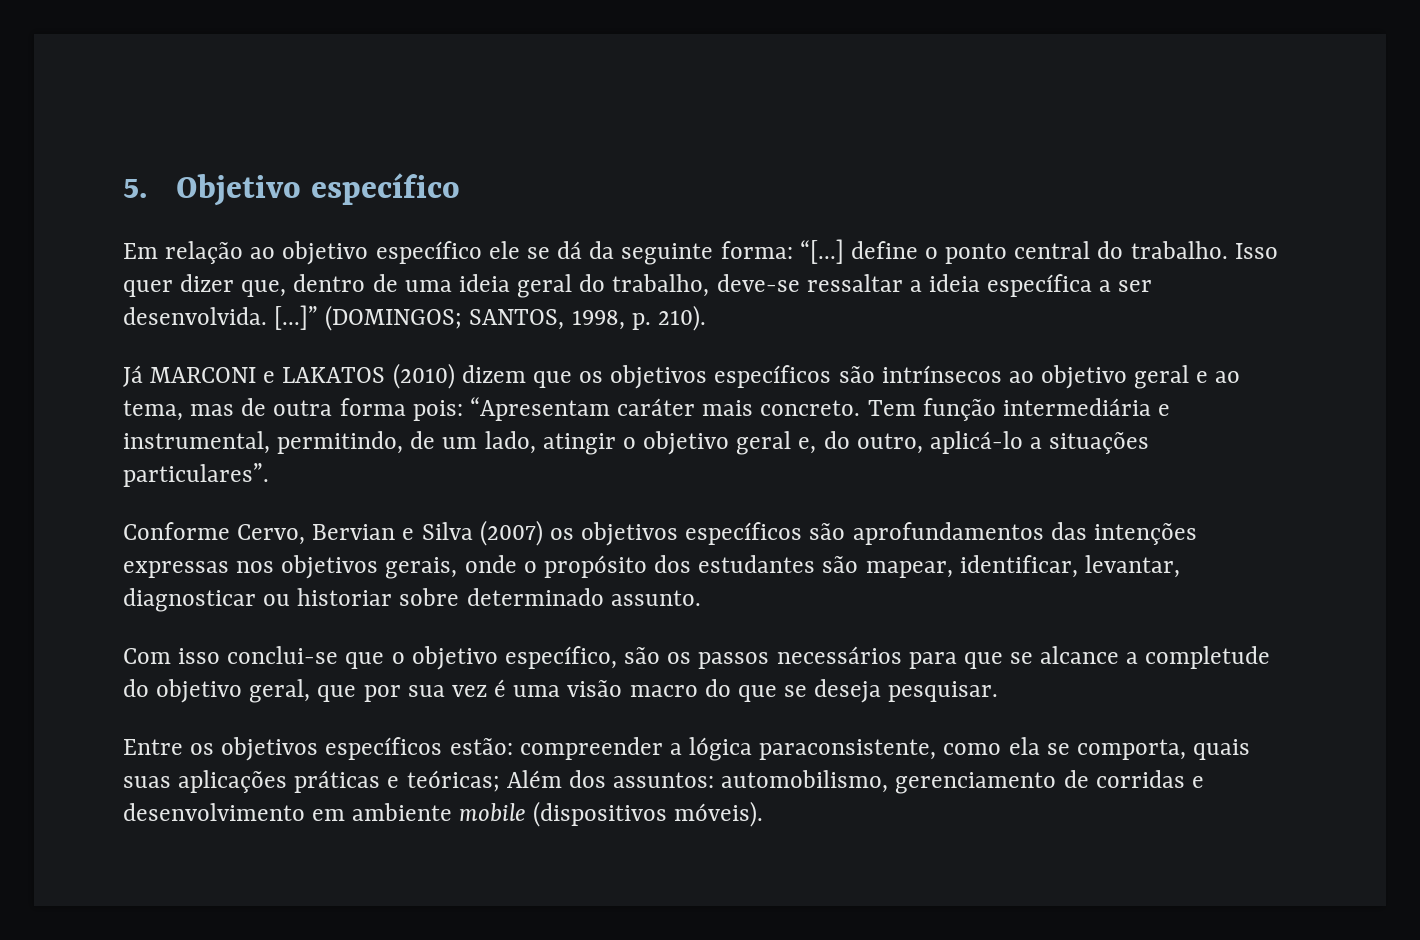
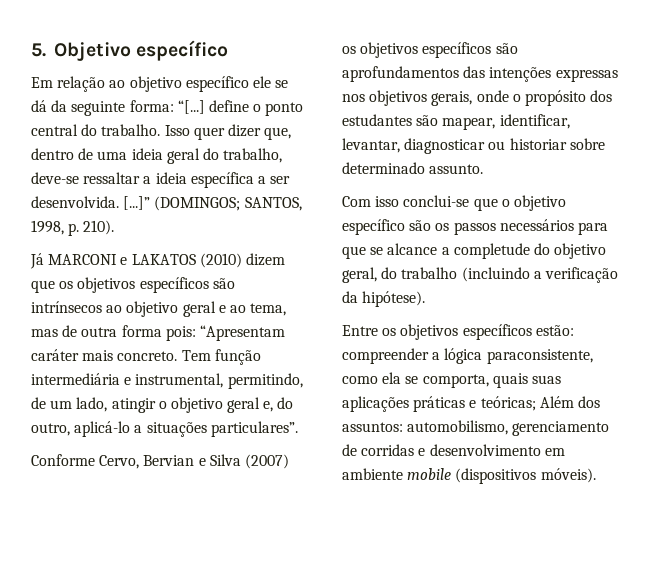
- Com isso conclui-se que o objetivo específico, são os passos necessários para que se alcance a completude do objetivo geral, que por sua vez é uma visão macro do que se deseja pesquisar.
+ Com isso conclui-se que o objetivo específico são os passos necessários para que se alcance a completude do objetivo geral, do trabalho (incluindo a verificação da hipótese).

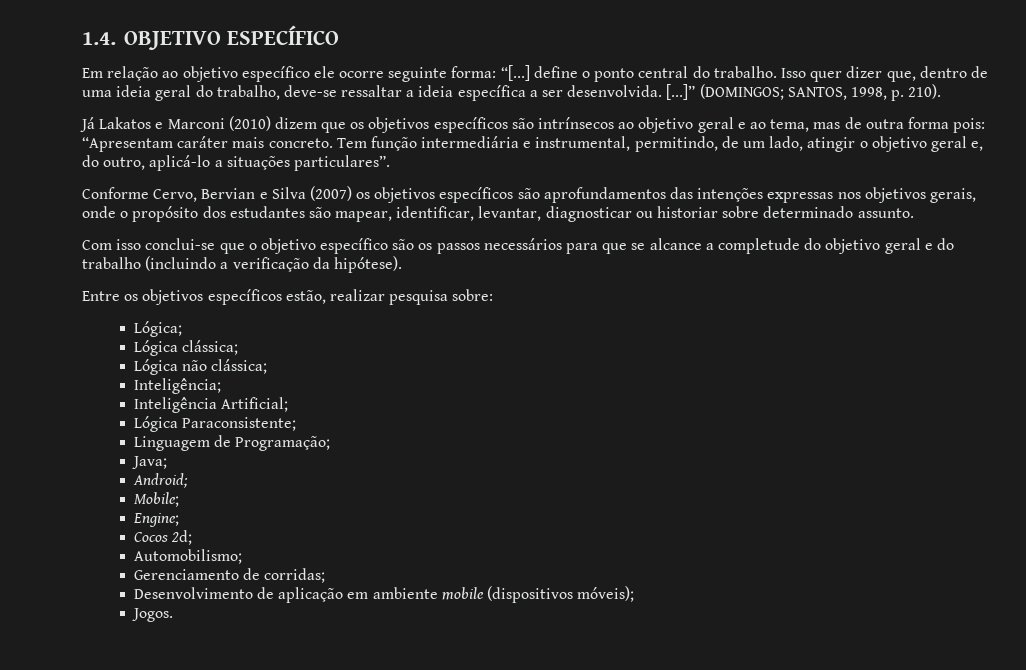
- 5. Objetivo específico
+ 1.4. OBJETIVO ESPECÍFICO
- Em relação ao objetivo específico ele se dá da seguinte forma: “[...] define o ponto central do trabalho.
+ Em relação ao objetivo específico ele ocorre seguinte forma: “[...] define o ponto central do trabalho.
- Já MARCONI e LAKATOS (2010) dizem que os objetivos específicos são intrínsecos ao objetivo geral e ao tema, mas de outra forma pois: “Apresentam caráter mais concreto.
+ Já Lakatos e Marconi (2010) dizem que os objetivos específicos são intrínsecos ao objetivo geral e ao tema, mas de outra forma pois: “Apresentam caráter mais concreto.
- Com isso conclui-se que o objetivo específico são os passos necessários para que se alcance a completude do objetivo geral, do trabalho (incluindo a verificação da hipótese).
+ Com isso conclui-se que o objetivo específico são os passos necessários para que se alcance a completude do objetivo geral e do trabalho (incluindo a verificação da hipótese).
- Entre os objetivos específicos estão: compreender a lógica paraconsistente, como ela se comporta, quais suas aplicações práticas e teóricas; Além dos assuntos: automobilismo, gerenciamento de corridas e desenvolvimento em ambiente mobile (dispositivos móveis).
+ Entre os objetivos específicos estão, realizar pesquisa sobre:
+ Lógica;
+ Lógica clássica;
+ Lógica não clássica;
+ Inteligência;
+ Inteligência Artificial;
+ Lógica Paraconsistente;
+ Linguagem de Programação;
+ Java;
+ Android;
+ Mobile;
+ Engine;
+ Cocos 2d;
+ Automobilismo;
+ Gerenciamento de corridas;
+ Desenvolvimento de aplicação em ambiente mobile (dispositivos móveis);
+ Jogos.

